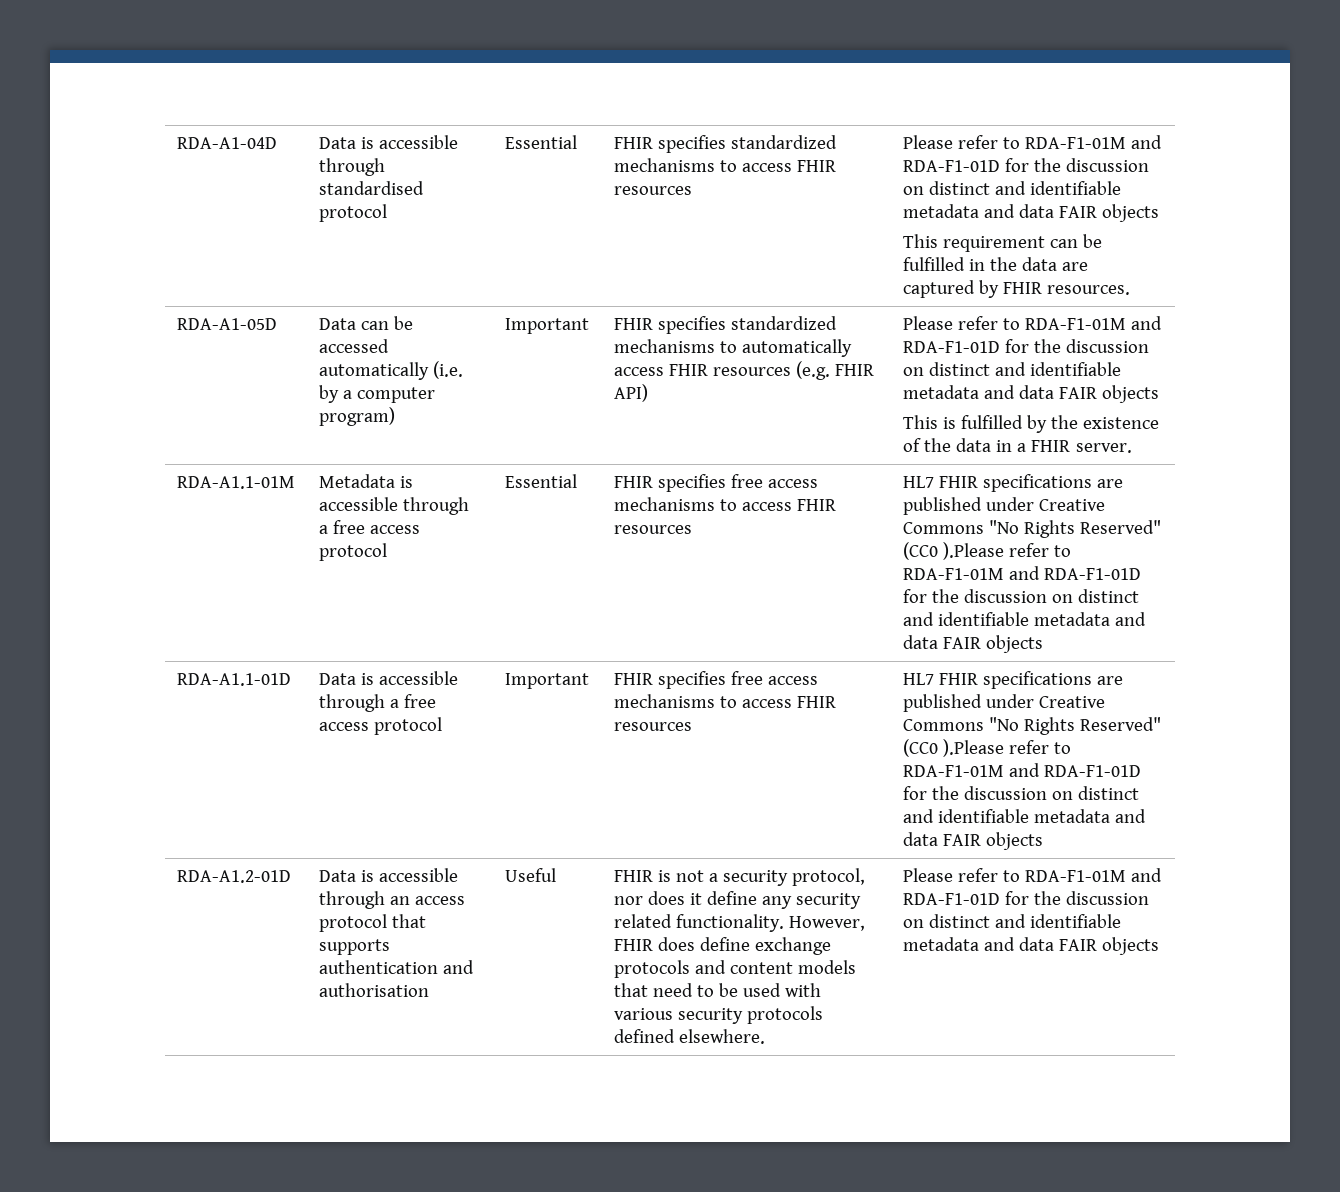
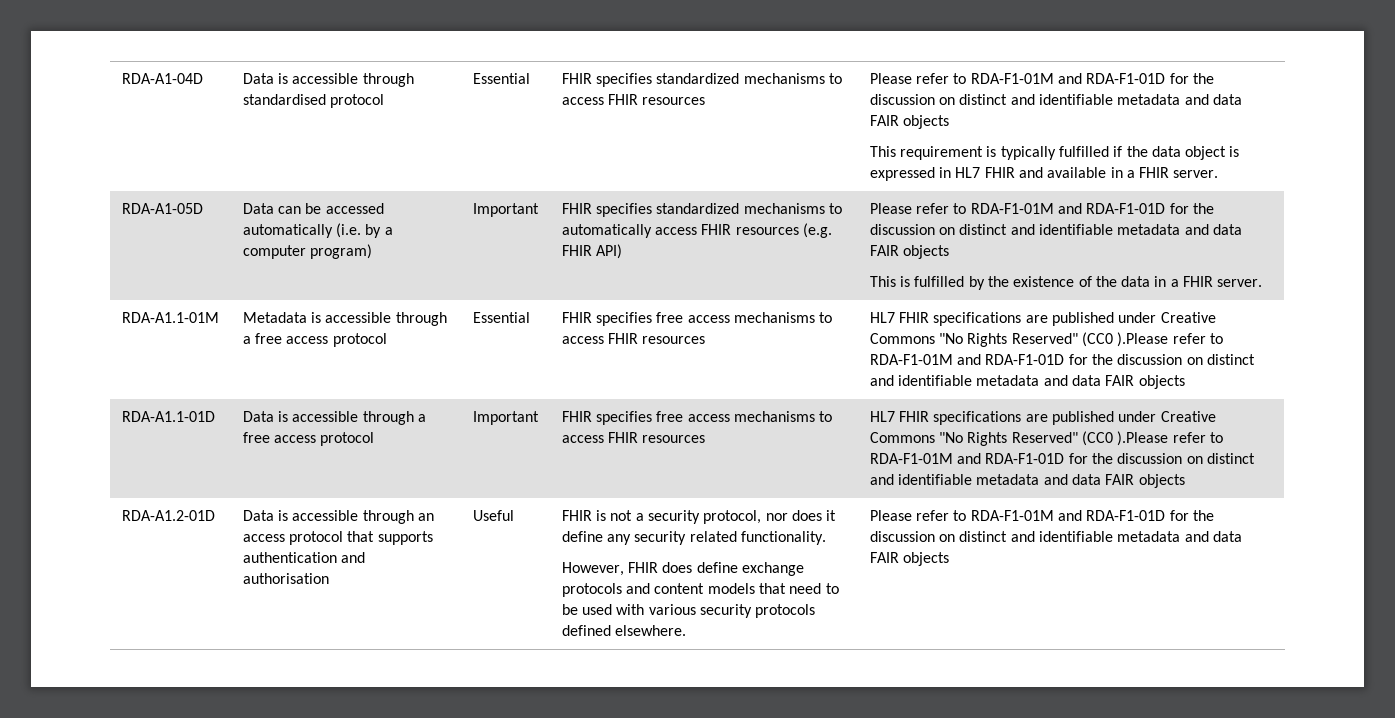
- This requirement can be fulfilled in the data are captured by FHIR resources.
+ This requirement is typically fulfilled if the data object is expressed in HL7 FHIR and available in a FHIR server.
- FHIR is not a security protocol, nor does it define any security related functionality. However, FHIR does define exchange protocols and content models that need to be used with various security protocols defined elsewhere.
+ FHIR is not a security protocol, nor does it define any security related functionality.
+ However, FHIR does define exchange protocols and content models that need to be used with various security protocols defined elsewhere.

